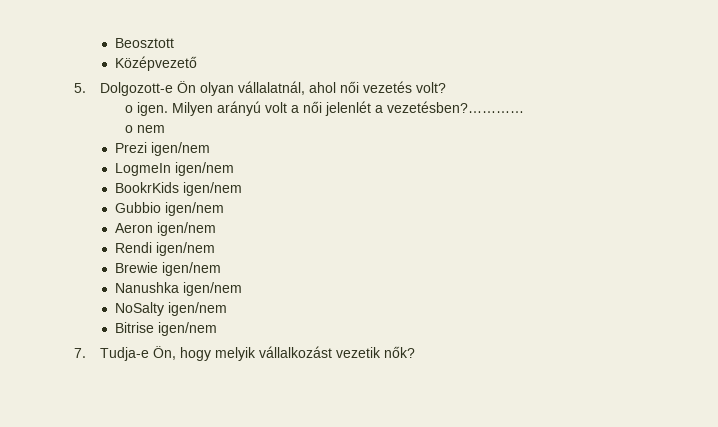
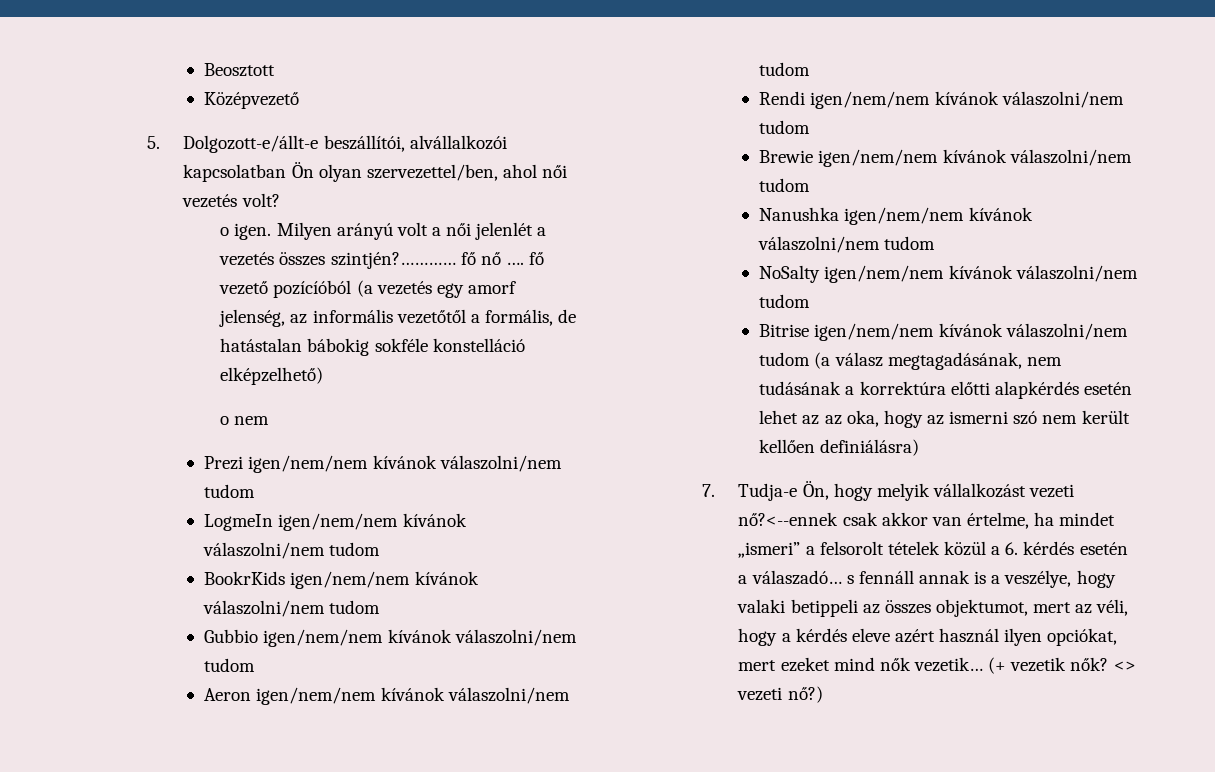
- 5. Dolgozott-e Ön olyan vállalatnál, ahol női vezetés volt?
+ 5. Dolgozott-e/állt-e beszállítói, alvállalkozói kapcsolatban Ön olyan szervezettel/ben, ahol női vezetés volt?
- Milyen arányú volt a női jelenlét a vezetésben?…………
+ Milyen arányú volt a női jelenlét a vezetés összes szintjén?………… fő nő …. fő vezető pozícíóból (a vezetés egy amorf jelenség, az informális vezetőtől a formális, de hatástalan bábokig sokféle konstelláció elképzelhető)
  o nem
- Prezi igen/nem
- LogmeIn igen/nem
- BookrKids igen/nem
- Gubbio igen/nem
- Aeron igen/nem
- Rendi igen/nem
- Brewie igen/nem
- Nanushka igen/nem
- NoSalty igen/nem
- Bitrise igen/nem
+ Prezi igen/nem/nem kívánok válaszolni/nem tudom
+ LogmeIn igen/nem/nem kívánok válaszolni/nem tudom
+ BookrKids igen/nem/nem kívánok válaszolni/nem tudom
+ Gubbio igen/nem/nem kívánok válaszolni/nem tudom
+ Aeron igen/nem/nem kívánok válaszolni/nem tudom
+ Rendi igen/nem/nem kívánok válaszolni/nem tudom
+ Brewie igen/nem/nem kívánok válaszolni/nem tudom
+ Nanushka igen/nem/nem kívánok válaszolni/nem tudom
+ NoSalty igen/nem/nem kívánok válaszolni/nem tudom
+ Bitrise igen/nem/nem kívánok válaszolni/nem tudom (a válasz megtagadásának, nem tudásának a korrektúra előtti alapkérdés esetén lehet az az oka, hogy az ismerni szó nem került kellően definiálásra)
- 7. Tudja-e Ön, hogy melyik vállalkozást vezetik nők?
+ 7. Tudja-e Ön, hogy melyik vállalkozást vezeti nő?<--ennek csak akkor van értelme, ha mindet „ismeri” a felsorolt tételek közül a 6. kérdés esetén a válaszadó… s fennáll annak is a veszélye, hogy valaki betippeli az összes objektumot, mert az véli, hogy a kérdés eleve azért használ ilyen opciókat, mert ezeket mind nők vezetik… (+ vezetik nők? <> vezeti nő?)

